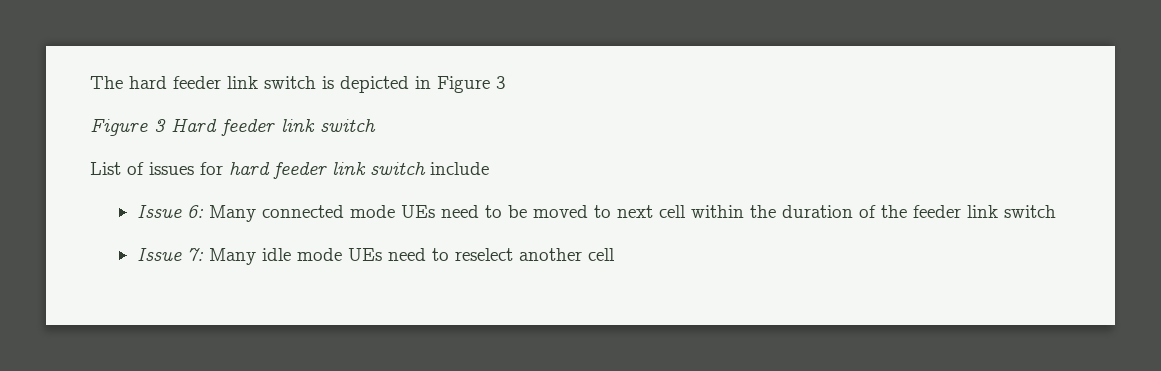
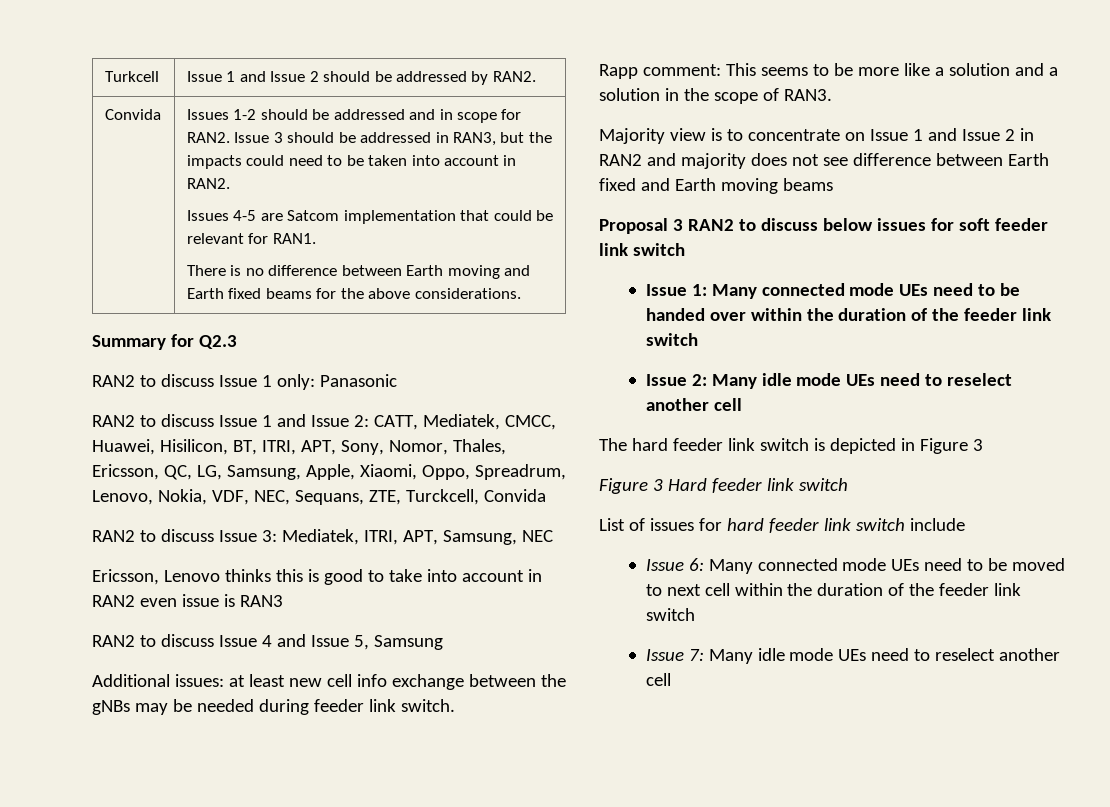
+ Turkcell | Issue 1 and Issue 2 should be addressed by RAN2.
+ Convida | Issues 1-2 should be addressed and in scope for RAN2. Issue 3 should be addressed in RAN3, but the impacts could need to be taken into account in RAN2.
+ Issues 4-5 are Satcom implementation that could be relevant for RAN1.
+ There is no difference between Earth moving and Earth fixed beams for the above considerations.
+ Summary for Q2.3
+ RAN2 to discuss Issue 1 only: Panasonic
+ RAN2 to discuss Issue 1 and Issue 2: CATT, Mediatek, CMCC, Huawei, Hisilicon, BT, ITRI, APT, Sony, Nomor, Thales, Ericsson, QC, LG, Samsung, Apple, Xiaomi, Oppo, Spreadrum, Lenovo, Nokia, VDF, NEC, Sequans, ZTE, Turckcell, Convida
+ RAN2 to discuss Issue 3: Mediatek, ITRI, APT, Samsung, NEC
+ Ericsson, Lenovo thinks this is good to take into account in RAN2 even issue is RAN3
+ RAN2 to discuss Issue 4 and Issue 5, Samsung
+ Additional issues: at least new cell info exchange between the gNBs may be needed during feeder link switch.
+ Rapp comment: This seems to be more like a solution and a solution in the scope of RAN3.
+ Majority view is to concentrate on Issue 1 and Issue 2 in RAN2 and majority does not see difference between Earth fixed and Earth moving beams
+ Proposal 3 RAN2 to discuss below issues for soft feeder link switch
+ Issue 1: Many connected mode UEs need to be handed over within the duration of the feeder link switch
+ Issue 2: Many idle mode UEs need to reselect another cell

